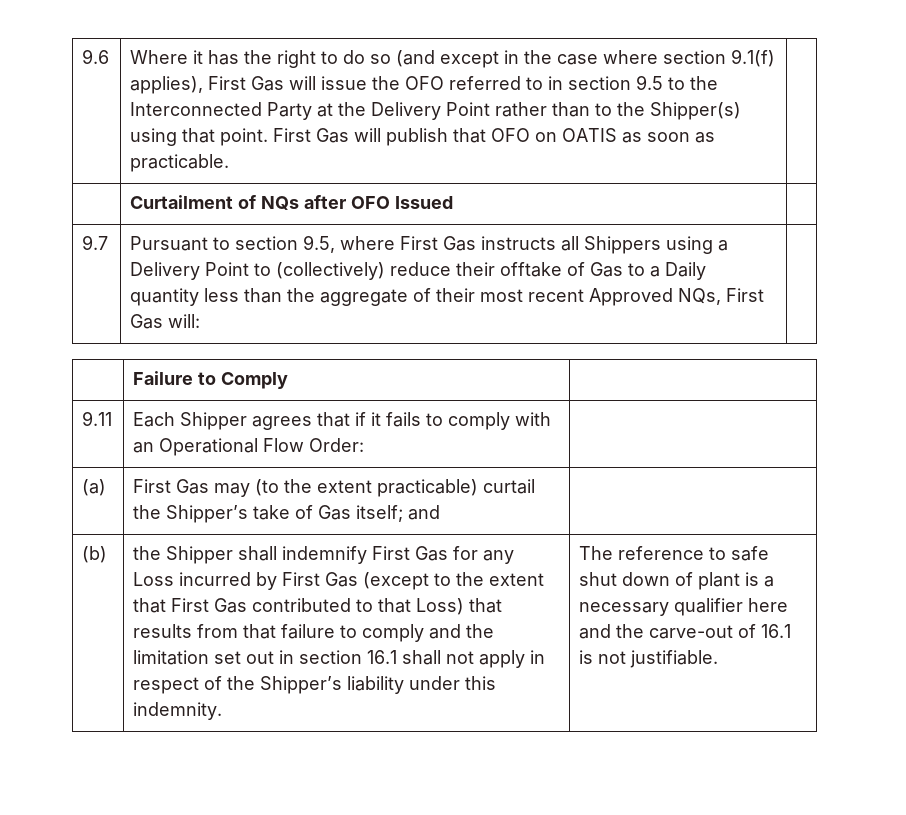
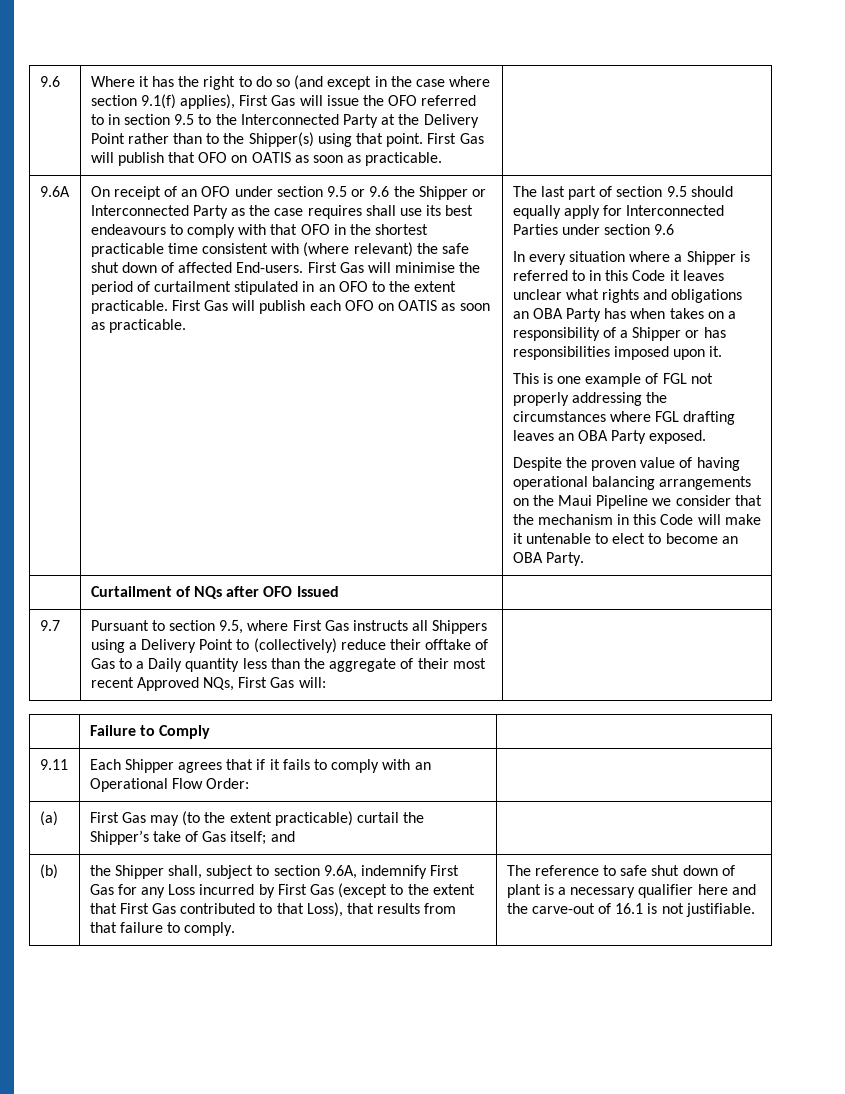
+ 9.6A | On receipt of an OFO under section 9.5 or 9.6 the Shipper or Interconnected Party as the case requires shall use its best endeavours to comply with that OFO in the shortest practicable time consistent with (where relevant) the safe shut down of affected End-users. First Gas will minimise the period of curtailment stipulated in an OFO to the extent practicable. First Gas will publish each OFO on OATIS as soon as practicable. | The last part of section 9.5 should equally apply for Interconnected Parties under section 9.6
+ In every situation where a Shipper is referred to in this Code it leaves unclear what rights and obligations an OBA Party has when takes on a responsibility of a Shipper or has responsibilities imposed upon it.
+ This is one example of FGL not properly addressing the circumstances where FGL drafting leaves an OBA Party exposed.
+ Despite the proven value of having operational balancing arrangements on the Maui Pipeline we consider that the mechanism in this Code will make it untenable to elect to become an OBA Party.
- the Shipper shall indemnify First Gas for any Loss incurred by First Gas (except to the extent that First Gas contributed to that Loss) that results from that failure to comply and the limitation set out in section 16.1 shall not apply in respect of the Shipper’s liability under this indemnity.
+ the Shipper shall, subject to section 9.6A, indemnify First Gas for any Loss incurred by First Gas (except to the extent that First Gas contributed to that Loss), that results from that failure to comply.

